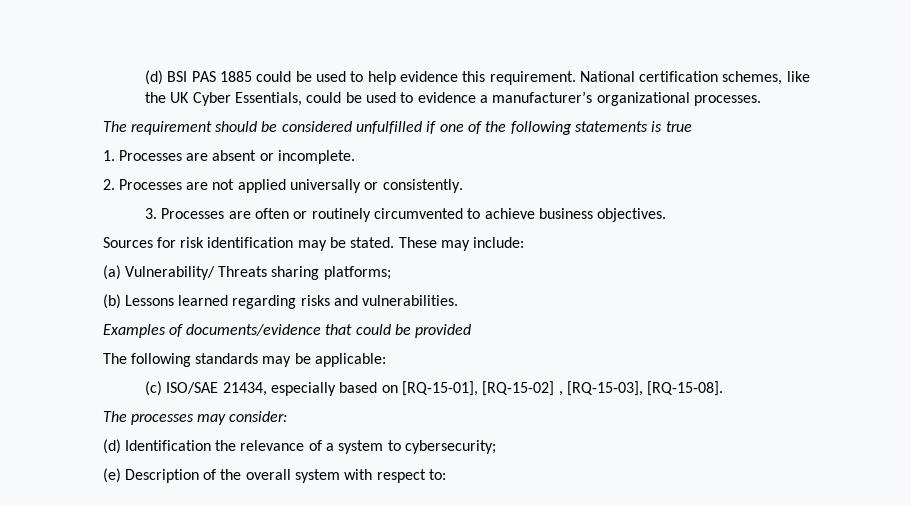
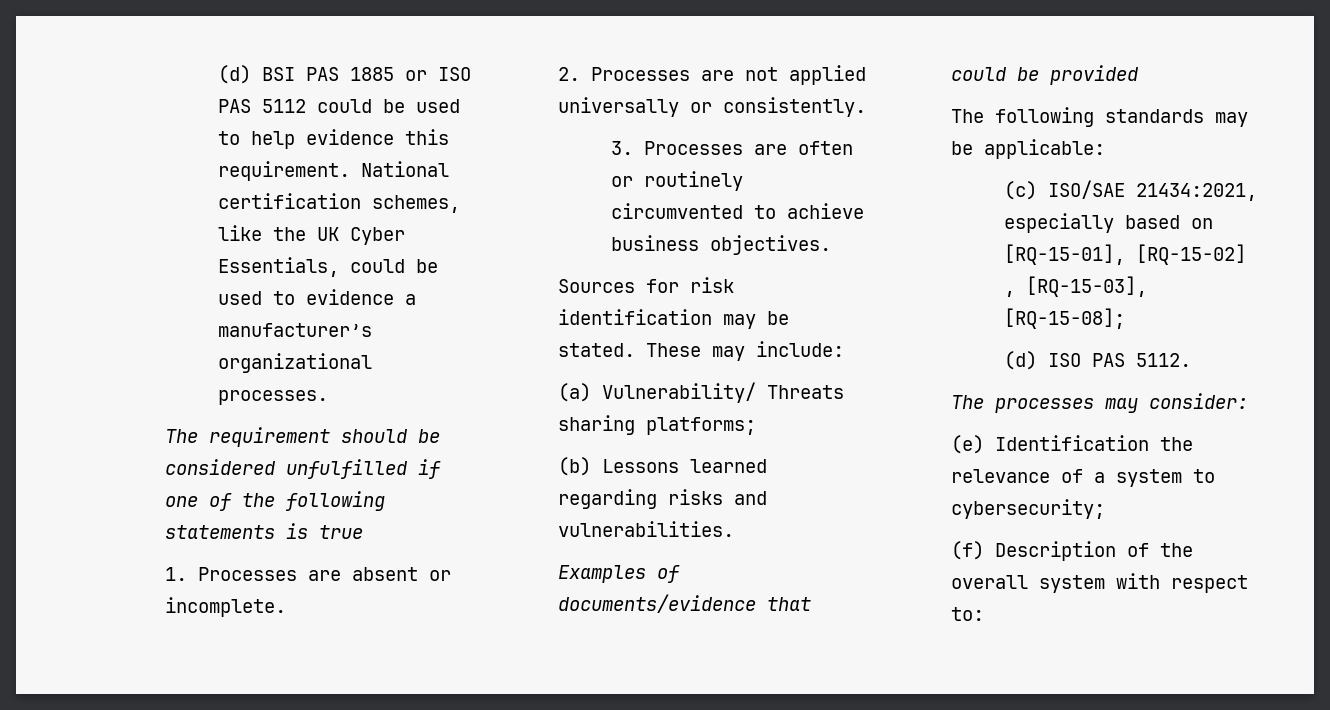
- (d) BSI PAS 1885 could be used to help evidence this requirement.
+ (d) BSI PAS 1885 or ISO PAS 5112 could be used to help evidence this requirement.
- (c) ISO/SAE 21434, especially based on [RQ-15-01], [RQ-15-02] , [RQ-15-03], [RQ-15-08].
+ (c) ISO/SAE 21434:2021, especially based on [RQ-15-01], [RQ-15-02] , [RQ-15-03], [RQ-15-08];
+ (d) ISO PAS 5112.
- (d) Identification the relevance of a system to cybersecurity;
+ (e) Identification the relevance of a system to cybersecurity;
- (e) Description of the overall system with respect to:
+ (f) Description of the overall system with respect to:

